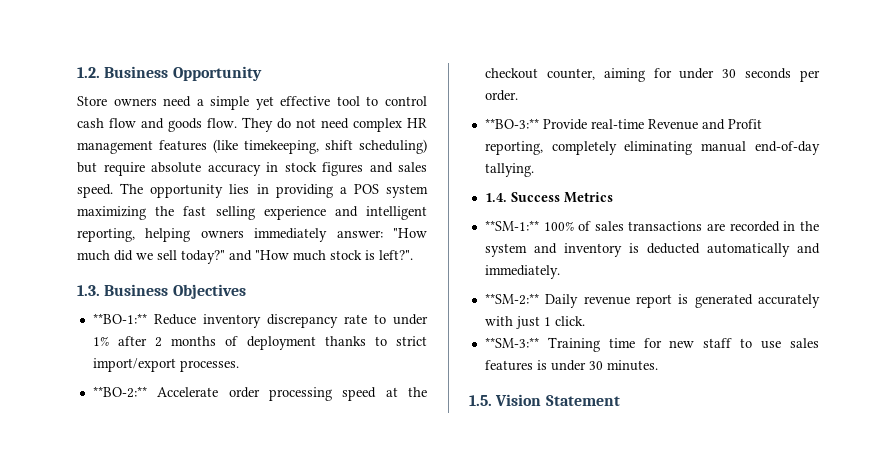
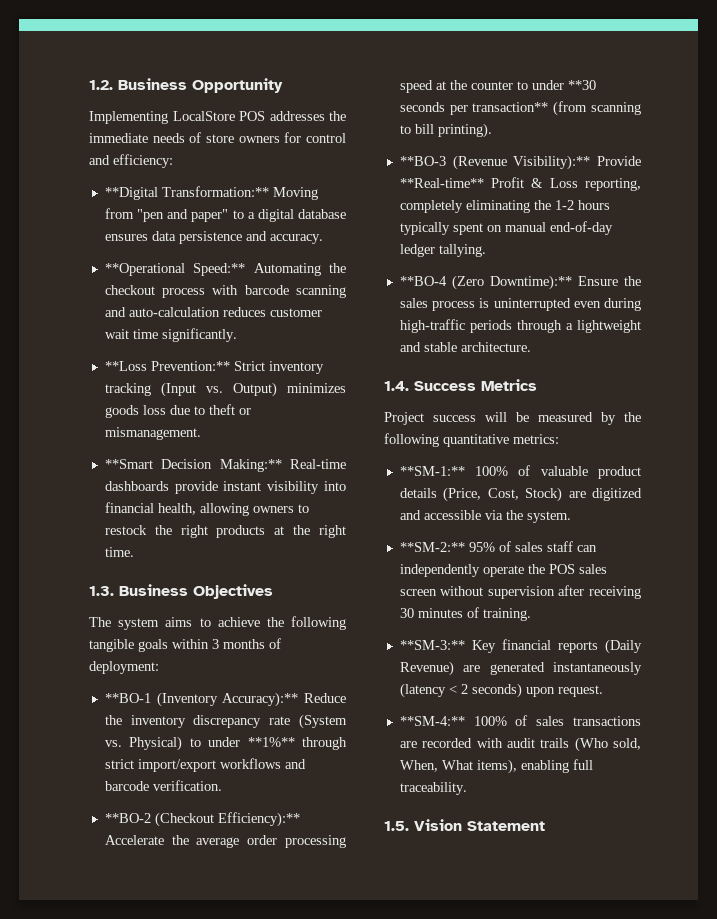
- Store owners need a simple yet effective tool to control cash flow and goods flow. They do not need complex HR management features (like timekeeping, shift scheduling) but require absolute accuracy in stock figures and sales speed. The opportunity lies in providing a POS system maximizing the fast selling experience and intelligent reporting, helping owners immediately answer: "How much did we sell today?" and "How much stock is left?".
+ Implementing LocalStore POS addresses the immediate needs of store owners for control and efficiency:
+ **Digital Transformation:** Moving from "pen and paper" to a digital database ensures data persistence and accuracy.
+ **Operational Speed:** Automating the checkout process with barcode scanning and auto-calculation reduces customer wait time significantly.
+ **Loss Prevention:** Strict inventory tracking (Input vs. Output) minimizes goods loss due to theft or mismanagement.
+ **Smart Decision Making:** Real-time dashboards provide instant visibility into financial health, allowing owners to restock the right products at the right time.
  1.3. Business Objectives
- **BO-1:** Reduce inventory discrepancy rate to under 1% after 2 months of deployment thanks to strict import/export processes.
- **BO-2:** Accelerate order processing speed at the checkout counter, aiming for under 30 seconds per order.
- **BO-3:** Provide real-time Revenue and Profit reporting, completely eliminating manual end-of-day tallying.
+ The system aims to achieve the following tangible goals within 3 months of deployment:
+ **BO-1 (Inventory Accuracy):** Reduce the inventory discrepancy rate (System vs. Physical) to under **1%** through strict import/export workflows and barcode verification.
+ **BO-2 (Checkout Efficiency):** Accelerate the average order processing speed at the counter to under **30 seconds per transaction** (from scanning to bill printing).
+ **BO-3 (Revenue Visibility):** Provide **Real-time** Profit & Loss reporting, completely eliminating the 1-2 hours typically spent on manual end-of-day ledger tallying.
+ **BO-4 (Zero Downtime):** Ensure the sales process is uninterrupted even during high-traffic periods through a lightweight and stable architecture.
  1.4. Success Metrics
- **SM-1:** 100% of sales transactions are recorded in the system and inventory is deducted automatically and immediately.
- **SM-2:** Daily revenue report is generated accurately with just 1 click.
- **SM-3:** Training time for new staff to use sales features is under 30 minutes.
+ Project success will be measured by the following quantitative metrics:
+ **SM-1:** 100% of valuable product details (Price, Cost, Stock) are digitized and accessible via the system.
+ **SM-2:** 95% of sales staff can independently operate the POS sales screen without supervision after receiving 30 minutes of training.
+ **SM-3:** Key financial reports (Daily Revenue) are generated instantaneously (latency < 2 seconds) upon request.
+ **SM-4:** 100% of sales transactions are recorded with audit trails (Who sold, When, What items), enabling full traceability.

